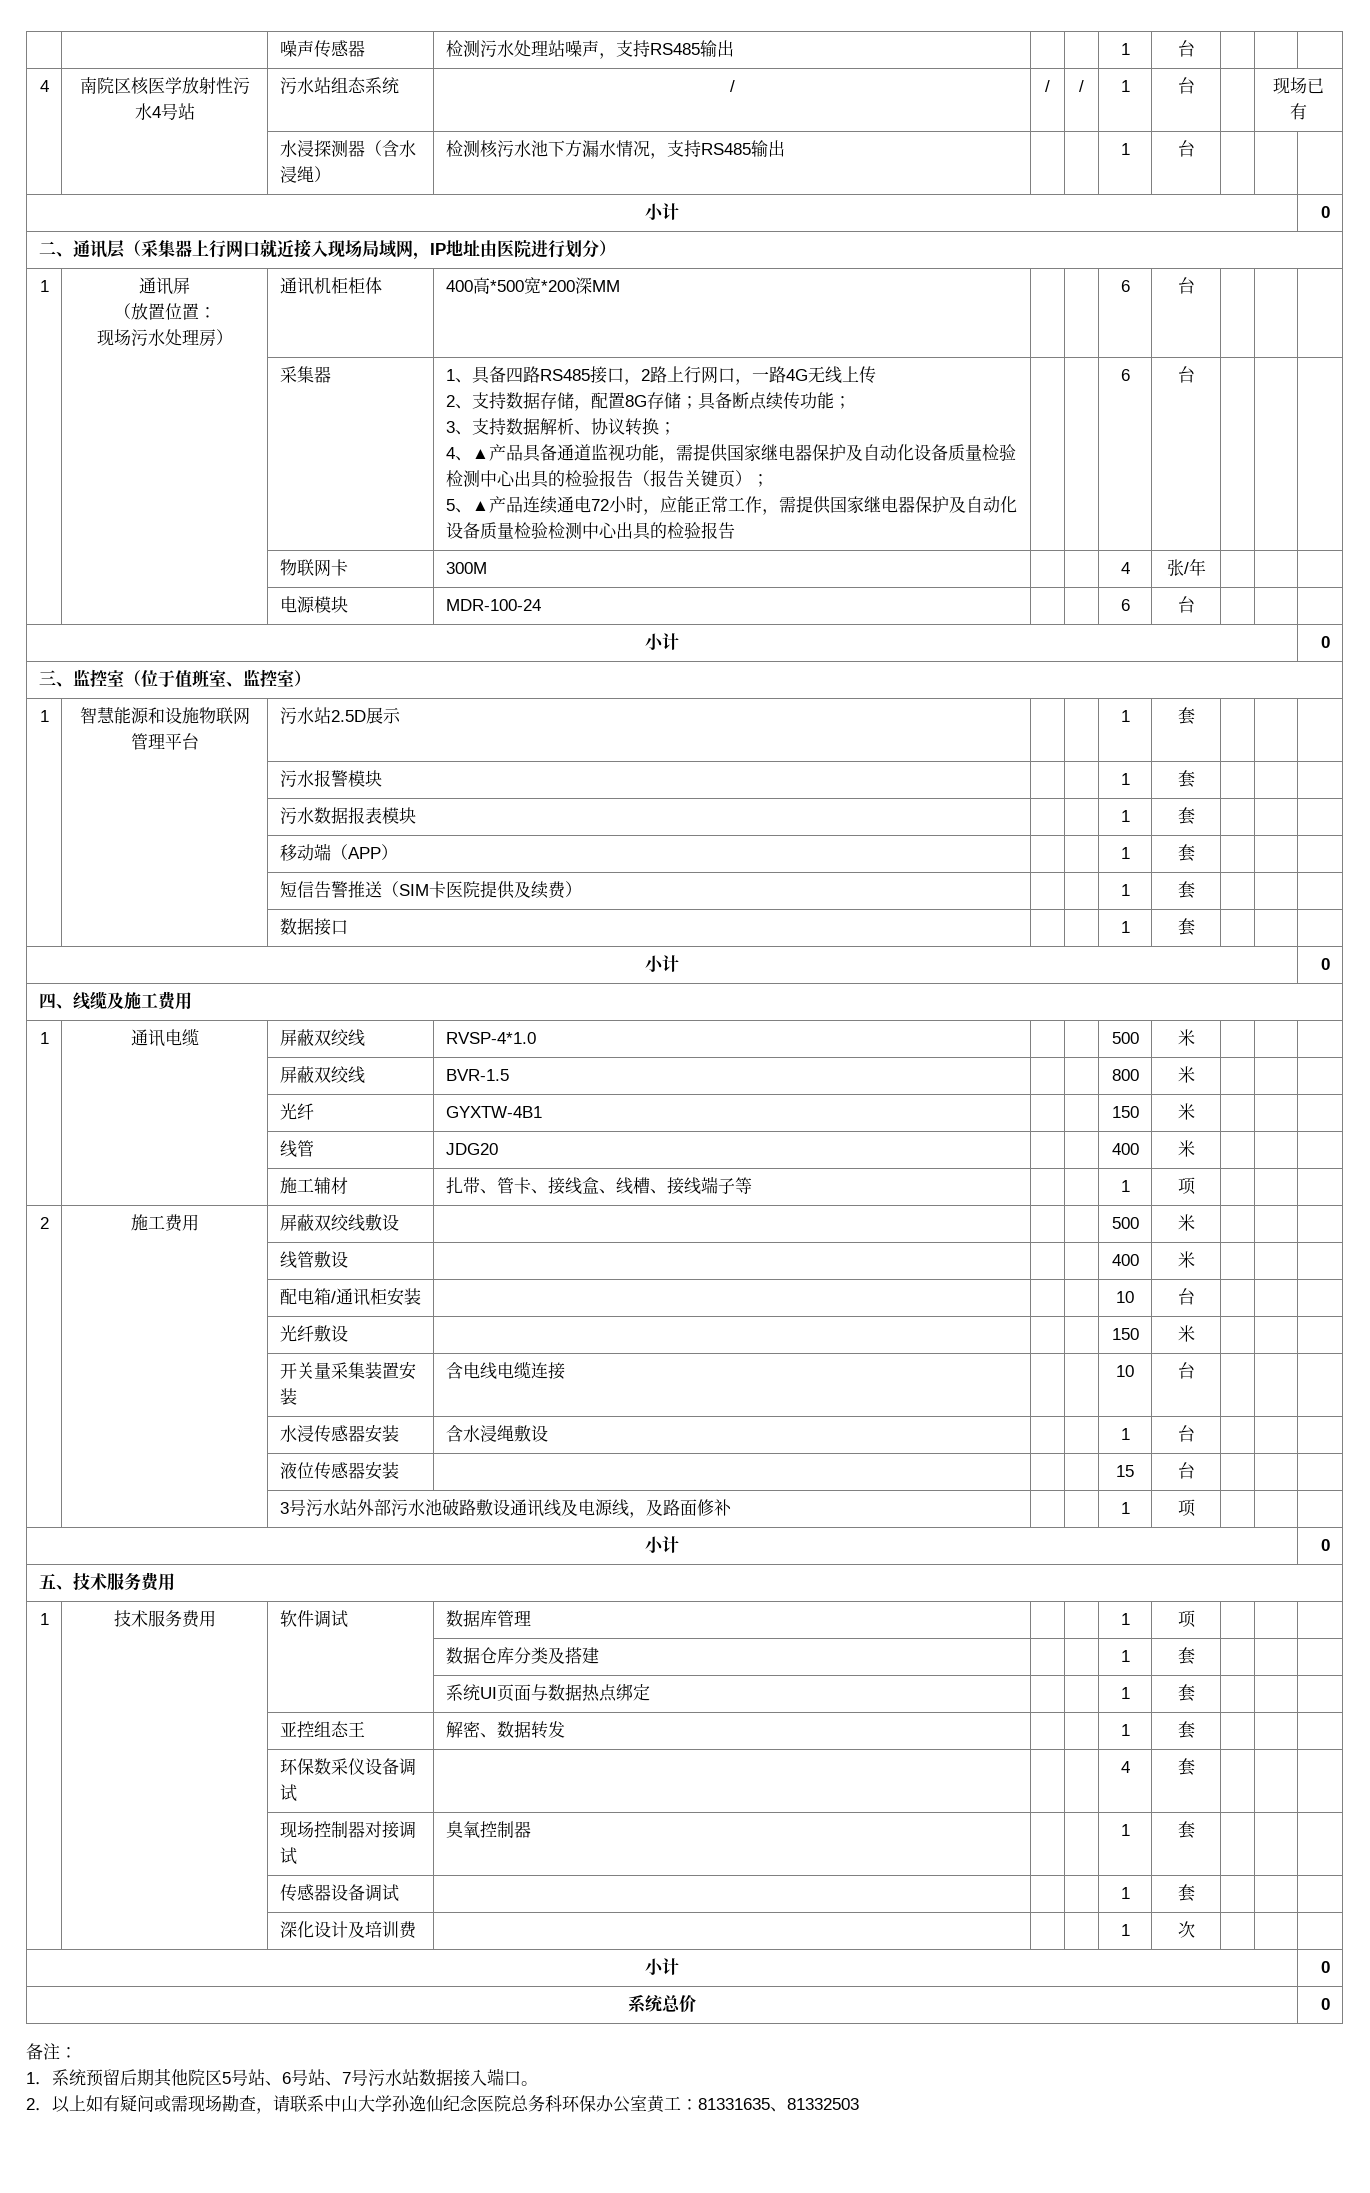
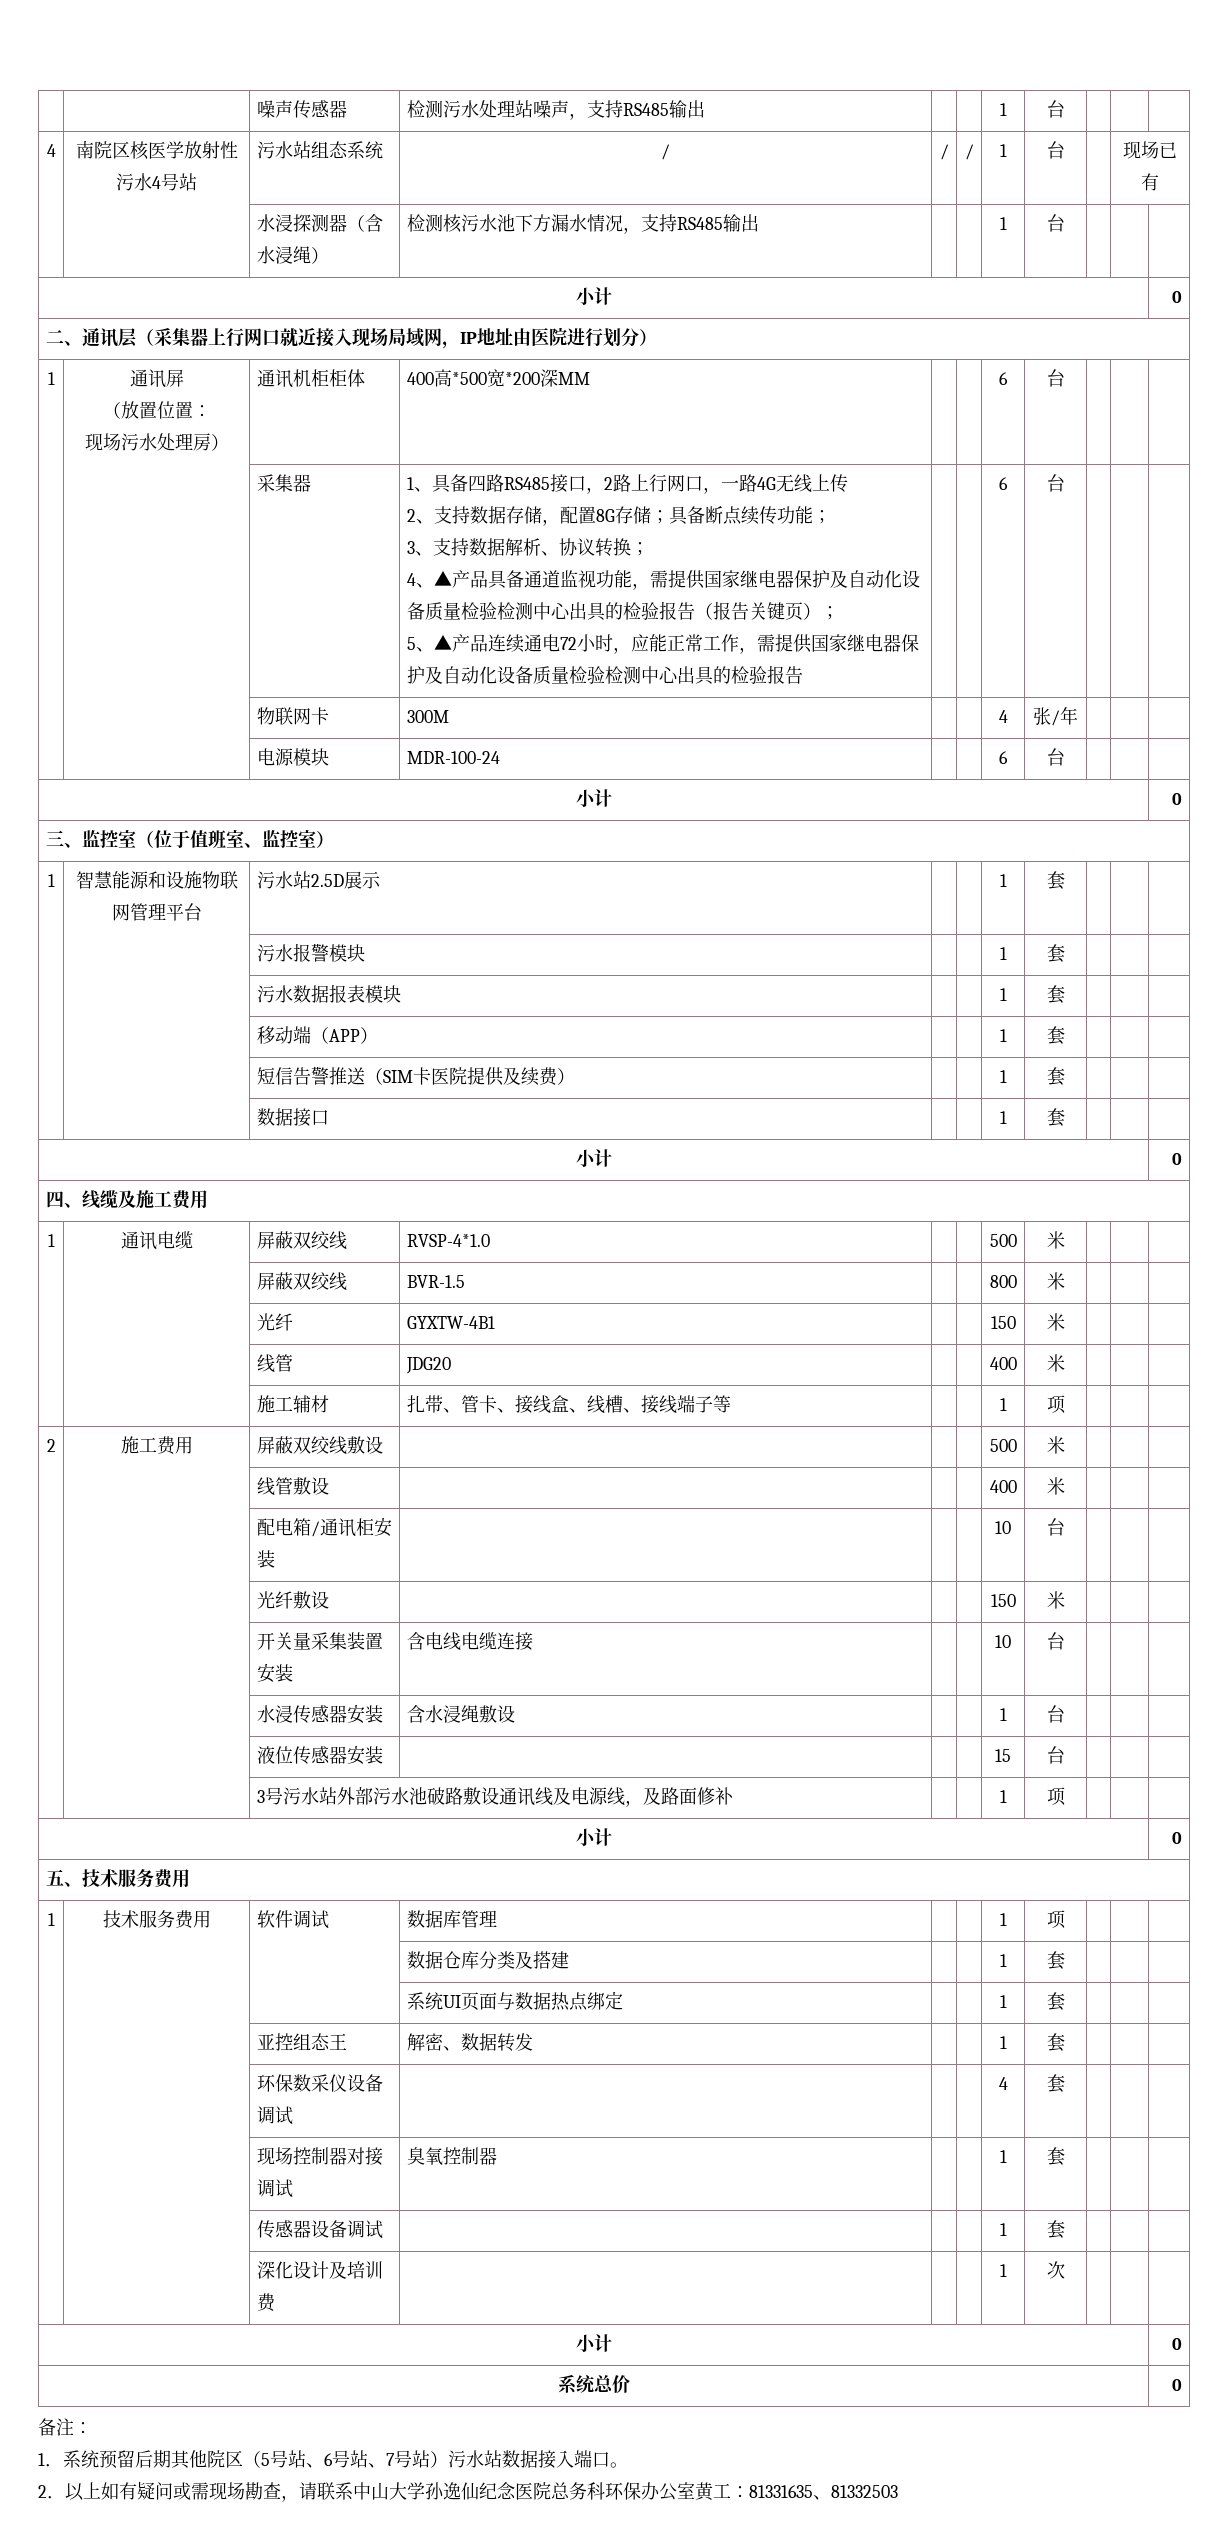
- 1．系统预留后期其他院区5号站、6号站、7号污水站数据接入端口。
+ 1．系统预留后期其他院区（5号站、6号站、7号站）污水站数据接入端口。

